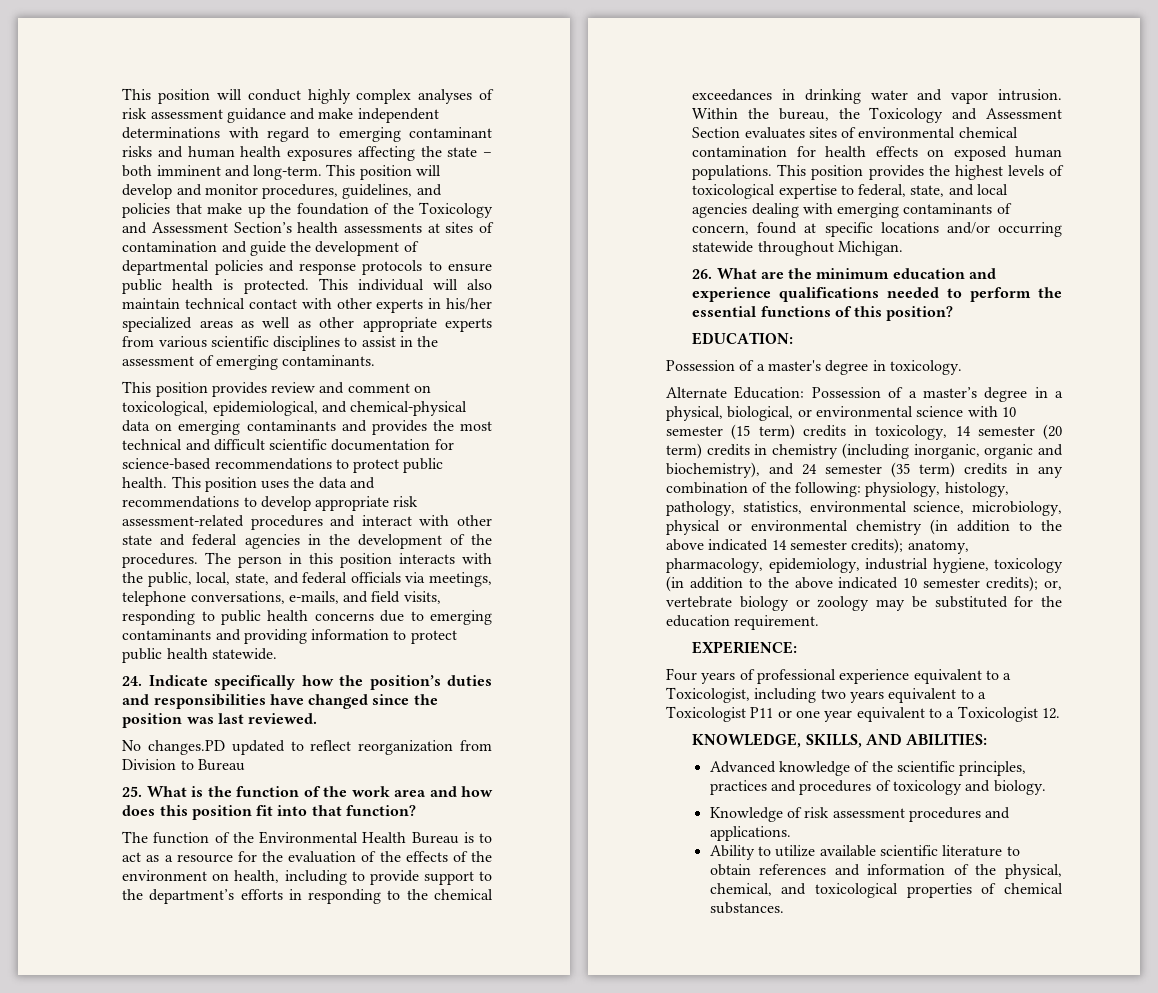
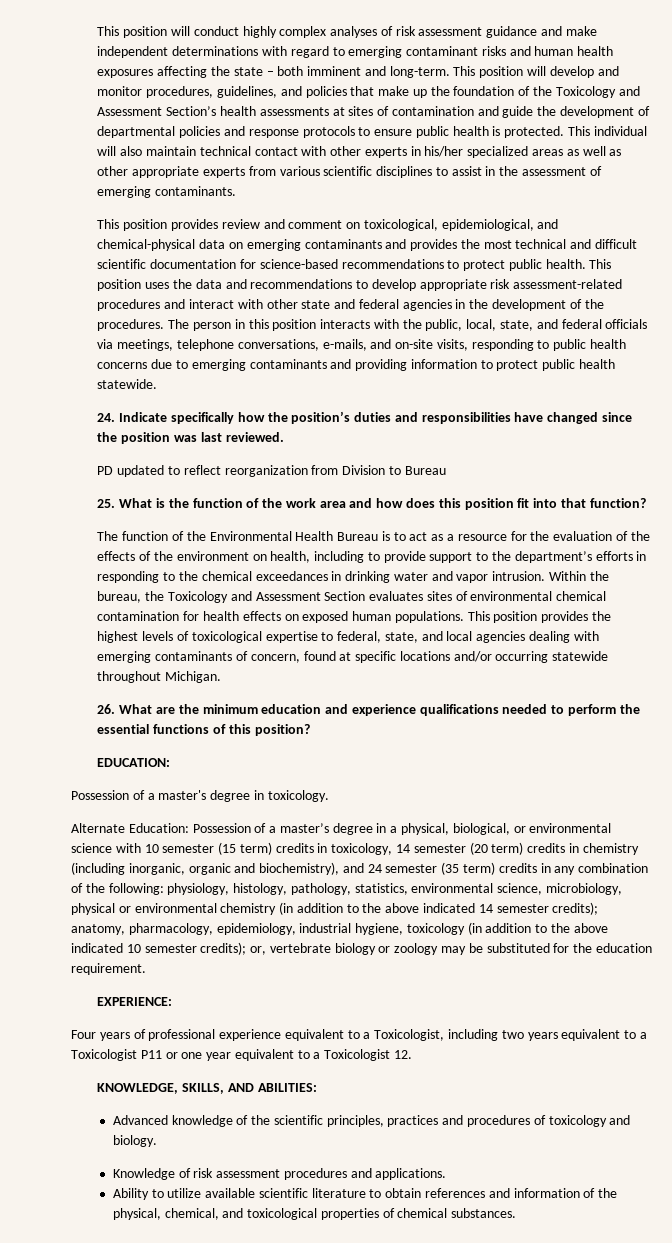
- The person in this position interacts with the public, local, state, and federal officials via meetings, telephone conversations, e-mails, and field visits, responding to public health concerns due to emerging contaminants and providing information to protect public health statewide.
+ The person in this position interacts with the public, local, state, and federal officials via meetings, telephone conversations, e-mails, and on-site visits, responding to public health concerns due to emerging contaminants and providing information to protect public health statewide.
- No changes.PD updated to reflect reorganization from Division to Bureau
+ PD updated to reflect reorganization from Division to Bureau

